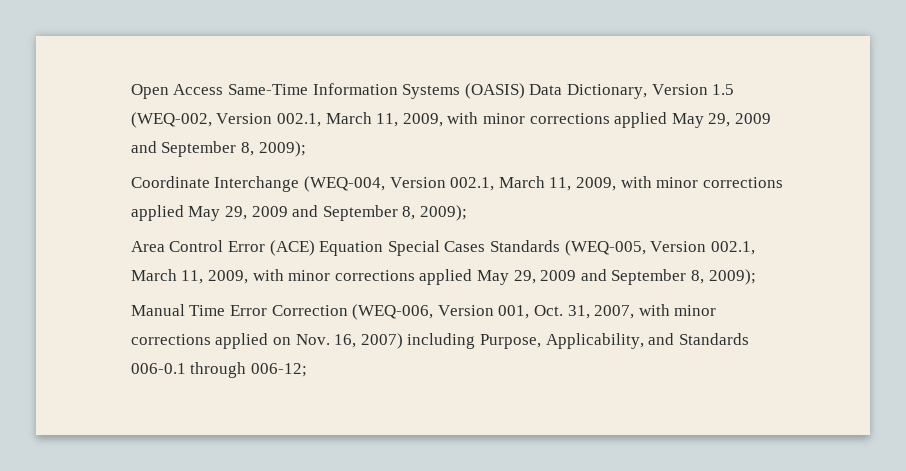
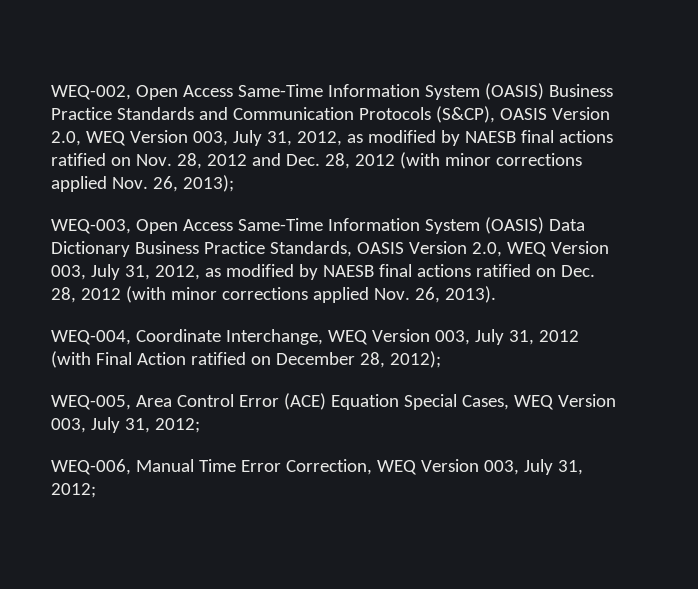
- Open Access Same-Time Information Systems (OASIS) Data Dictionary, Version 1.5 (WEQ-002, Version 002.1, March 11, 2009, with minor corrections applied May 29, 2009 and September 8, 2009);
- Coordinate Interchange (WEQ-004, Version 002.1, March 11, 2009, with minor corrections applied May 29, 2009 and September 8, 2009);
- Area Control Error (ACE) Equation Special Cases Standards (WEQ-005, Version 002.1, March 11, 2009, with minor corrections applied May 29, 2009 and September 8, 2009);
- Manual Time Error Correction (WEQ-006, Version 001, Oct. 31, 2007, with minor corrections applied on Nov. 16, 2007) including Purpose, Applicability, and Standards 006-0.1 through 006-12;
+ WEQ-002, Open Access Same-Time Information System (OASIS) Business Practice Standards and Communication Protocols (S&CP), OASIS Version 2.0, WEQ Version 003, July 31, 2012, as modified by NAESB final actions ratified on Nov. 28, 2012 and Dec. 28, 2012 (with minor corrections applied Nov. 26, 2013);
+ WEQ-003, Open Access Same-Time Information System (OASIS) Data Dictionary Business Practice Standards, OASIS Version 2.0, WEQ Version 003, July 31, 2012, as modified by NAESB final actions ratified on Dec. 28, 2012 (with minor corrections applied Nov. 26, 2013).
+ WEQ-004, Coordinate Interchange, WEQ Version 003, July 31, 2012 (with Final Action ratified on December 28, 2012);
+ WEQ-005, Area Control Error (ACE) Equation Special Cases, WEQ Version 003, July 31, 2012;
+ WEQ-006, Manual Time Error Correction, WEQ Version 003, July 31, 2012;

